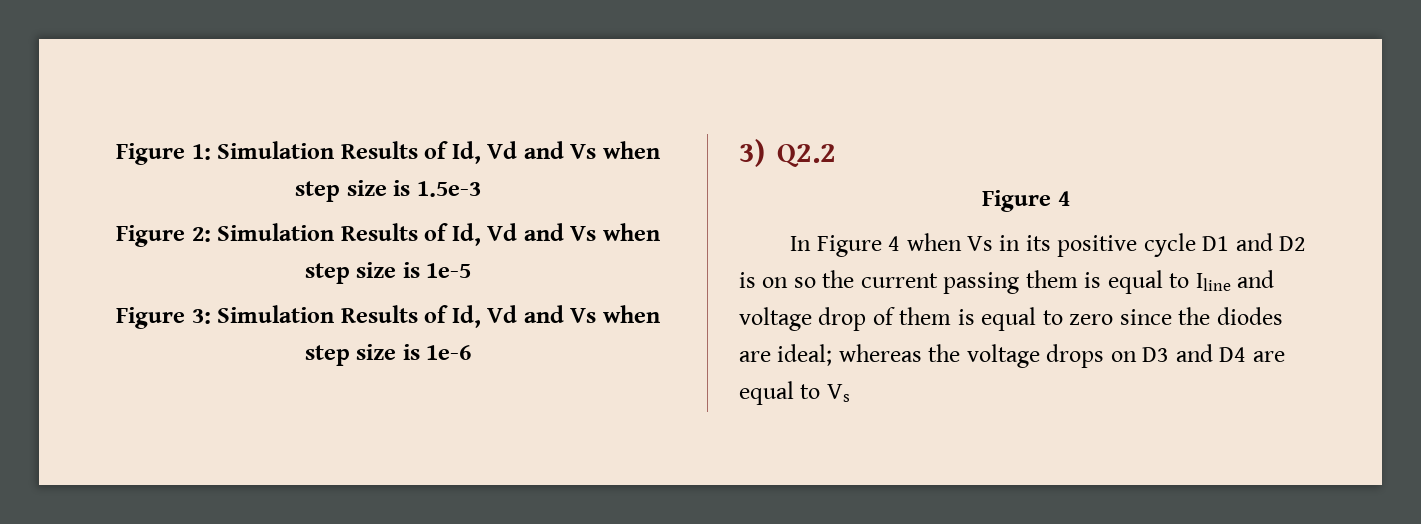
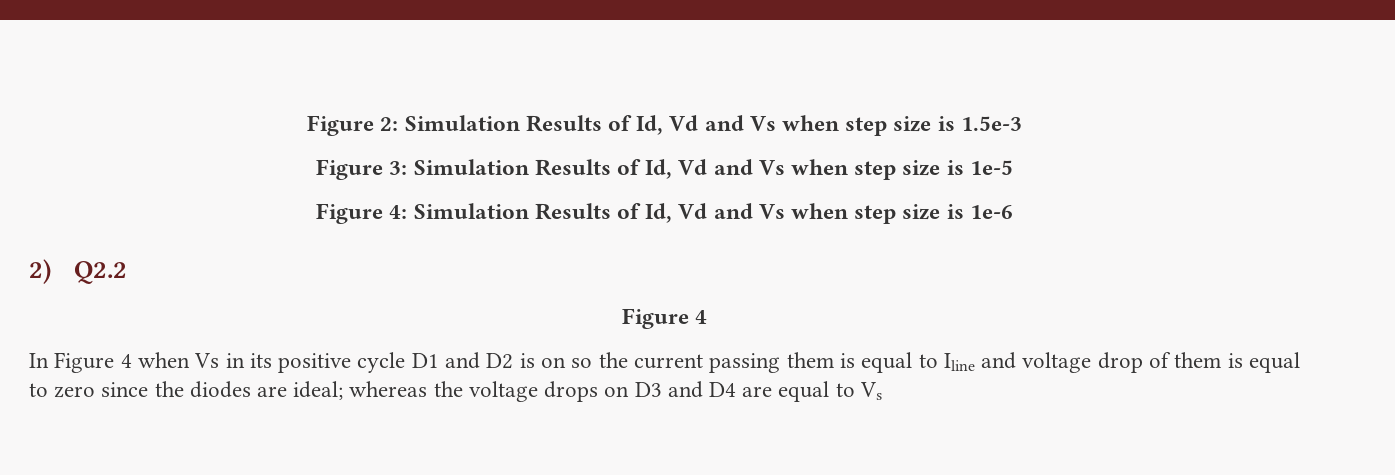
- Figure 1: Simulation Results of Id, Vd and Vs when step size is 1.5e-3
+ Figure 2: Simulation Results of Id, Vd and Vs when step size is 1.5e-3
- Figure 2: Simulation Results of Id, Vd and Vs when step size is 1e-5
+ Figure 3: Simulation Results of Id, Vd and Vs when step size is 1e-5
- Figure 3: Simulation Results of Id, Vd and Vs when step size is 1e-6
+ Figure 4: Simulation Results of Id, Vd and Vs when step size is 1e-6
- 3) Q2.2
+ 2) Q2.2

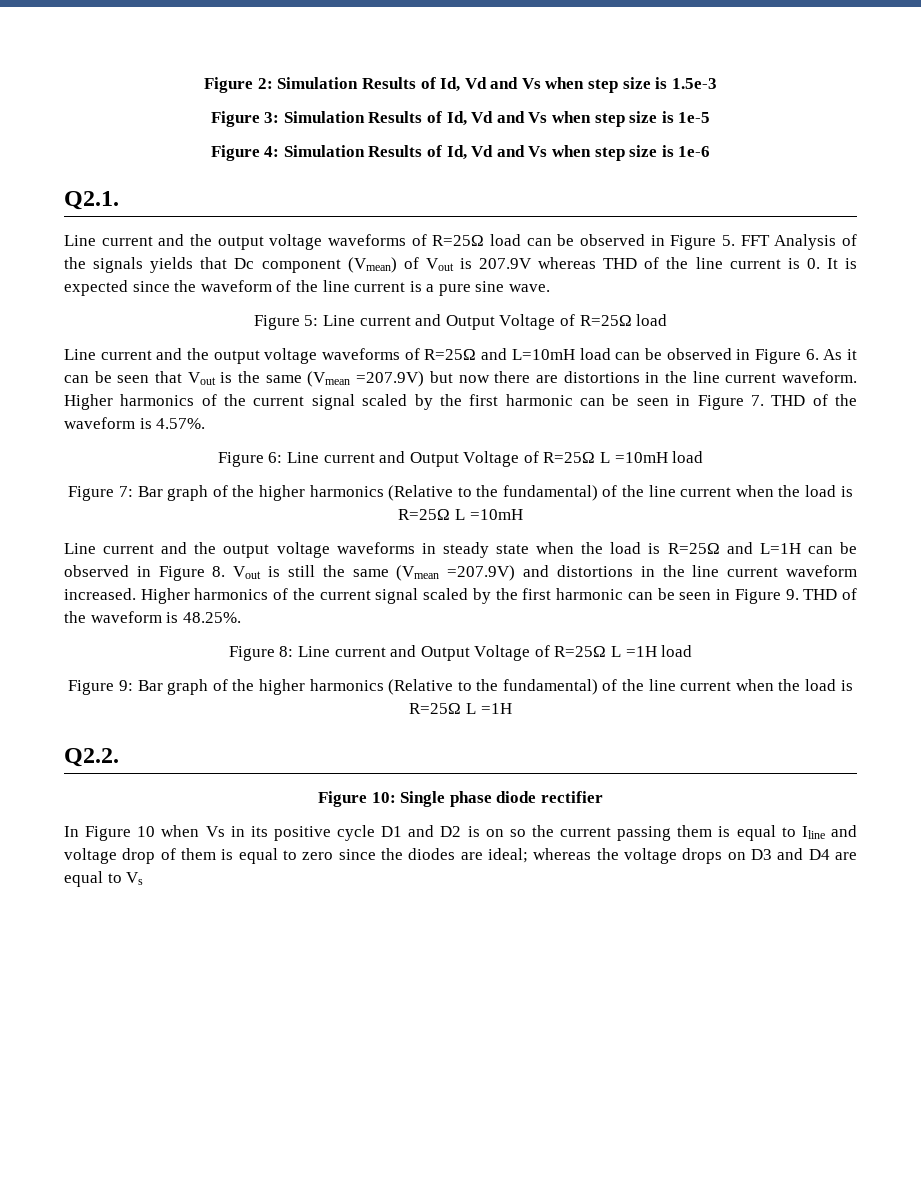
- 2) Q2.2
- Figure 4
+ Q2.1.
+ Line current and the output voltage waveforms of R=25Ω load can be observed in Figure 5. FFT Analysis of the signals yields that Dc component (Vmean) of Vout is 207.9V whereas THD of the line current is 0. It is expected since the waveform of the line current is a pure sine wave.
+ Figure 5: Line current and Output Voltage of R=25Ω load
+ Line current and the output voltage waveforms of R=25Ω and L=10mH load can be observed in Figure 6. As it can be seen that Vout is the same (Vmean =207.9V) but now there are distortions in the line current waveform. Higher harmonics of the current signal scaled by the first harmonic can be seen in Figure 7. THD of the waveform is 4.57%.
+ Figure 6: Line current and Output Voltage of R=25Ω L =10mH load
+ Figure 7: Bar graph of the higher harmonics (Relative to the fundamental) of the line current when the load is R=25Ω L =10mH
+ Line current and the output voltage waveforms in steady state when the load is R=25Ω and L=1H can be observed in Figure 8. Vout is still the same (Vmean =207.9V) and distortions in the line current waveform increased. Higher harmonics of the current signal scaled by the first harmonic can be seen in Figure 9. THD of the waveform is 48.25%.
+ Figure 8: Line current and Output Voltage of R=25Ω L =1H load
+ Figure 9: Bar graph of the higher harmonics (Relative to the fundamental) of the line current when the load is R=25Ω L =1H
+ Q2.2.
+ Figure 10: Single phase diode rectifier
- In Figure 4 when Vs in its positive cycle D1 and D2 is on so the current passing them is equal to Iline and voltage drop of them is equal to zero since the diodes are ideal; whereas the voltage drops on D3 and D4 are equal to Vs
+ In Figure 10 when Vs in its positive cycle D1 and D2 is on so the current passing them is equal to Iline and voltage drop of them is equal to zero since the diodes are ideal; whereas the voltage drops on D3 and D4 are equal to Vs

